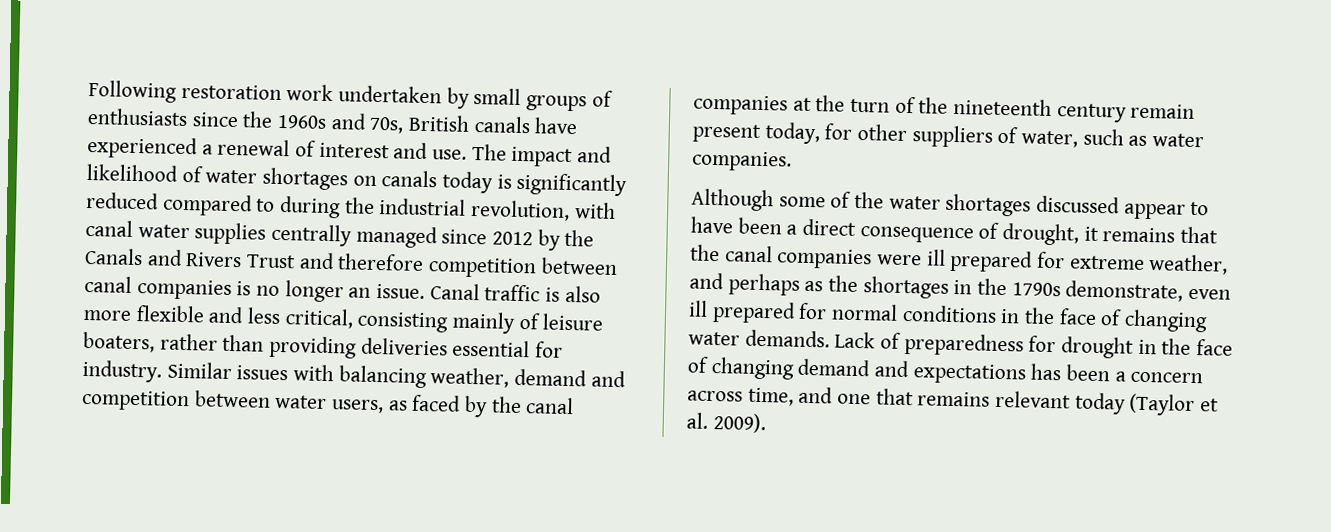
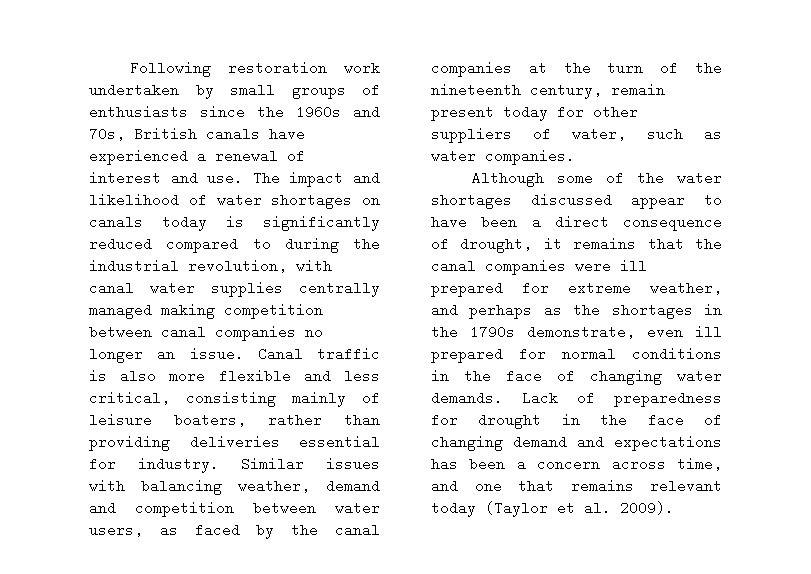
- The impact and likelihood of water shortages on canals today is significantly reduced compared to during the industrial revolution, with canal water supplies centrally managed since 2012 by the Canals and Rivers Trust and therefore competition between canal companies is no longer an issue.
+ The impact and likelihood of water shortages on canals today is significantly reduced compared to during the industrial revolution, with canal water supplies centrally managed making competition between canal companies no longer an issue.
- Similar issues with balancing weather, demand and competition between water users, as faced by the canal companies at the turn of the nineteenth century remain present today, for other suppliers of water, such as water companies.
+ Similar issues with balancing weather, demand and competition between water users, as faced by the canal companies at the turn of the nineteenth century, remain present today for other suppliers of water, such as water companies.

